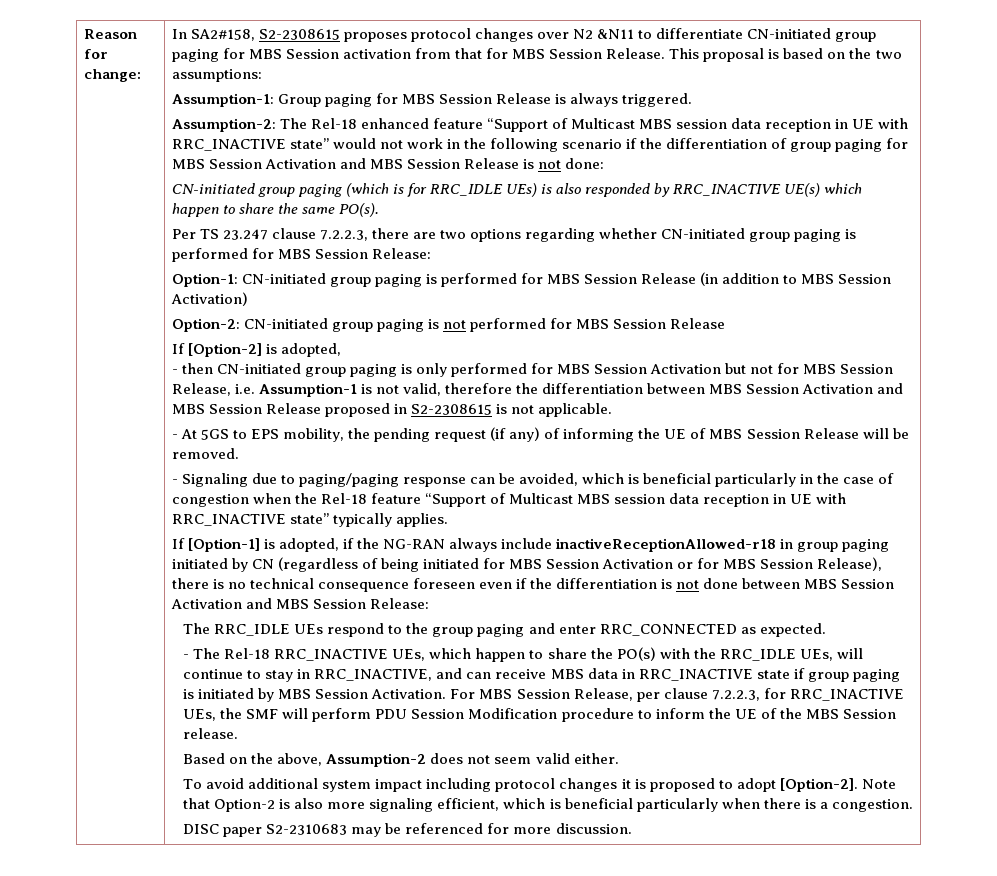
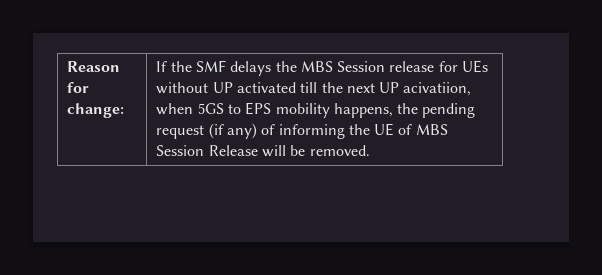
- In SA2#158, S2-2308615 proposes protocol changes over N2 &N11 to differentiate CN-initiated group paging for MBS Session activation from that for MBS Session Release. This proposal is based on the two assumptions:
- Assumption-1: Group paging for MBS Session Release is always triggered.
- Assumption-2: The Rel-18 enhanced feature “Support of Multicast MBS session data reception in UE with RRC_INACTIVE state” would not work in the following scenario if the differentiation of group paging for MBS Session Activation and MBS Session Release is not done:
- CN-initiated group paging (which is for RRC_IDLE UEs) is also responded by RRC_INACTIVE UE(s) which happen to share the same PO(s).
- Per TS 23.247 clause 7.2.2.3, there are two options regarding whether CN-initiated group paging is performed for MBS Session Release:
- Option-1: CN-initiated group paging is performed for MBS Session Release (in addition to MBS Session Activation)
- Option-2: CN-initiated group paging is not performed for MBS Session Release
- If [Option-2] is adopted,
- - then CN-initiated group paging is only performed for MBS Session Activation but not for MBS Session Release, i.e. Assumption-1 is not valid, therefore the differentiation between MBS Session Activation and MBS Session Release proposed in S2-2308615 is not applicable.
- - At 5GS to EPS mobility, the pending request (if any) of informing the UE of MBS Session Release will be removed.
+ If the SMF delays the MBS Session release for UEs without UP activated till the next UP acivatiion, when 5GS to EPS mobility happens, the pending request (if any) of informing the UE of MBS Session Release will be removed.
- - Signaling due to paging/paging response can be avoided, which is beneficial particularly in the case of congestion when the Rel-18 feature “Support of Multicast MBS session data reception in UE with RRC_INACTIVE state” typically applies.
- If [Option-1] is adopted, if the NG-RAN always include inactiveReceptionAllowed-r18 in group paging initiated by CN (regardless of being initiated for MBS Session Activation or for MBS Session Release), there is no technical consequence foreseen even if the differentiation is not done between MBS Session Activation and MBS Session Release:
- The RRC_IDLE UEs respond to the group paging and enter RRC_CONNECTED as expected.
- - The Rel-18 RRC_INACTIVE UEs, which happen to share the PO(s) with the RRC_IDLE UEs, will continue to stay in RRC_INACTIVE, and can receive MBS data in RRC_INACTIVE state if group paging is initiated by MBS Session Activation. For MBS Session Release, per clause 7.2.2.3, for RRC_INACTIVE UEs, the SMF will perform PDU Session Modification procedure to inform the UE of the MBS Session release.
- Based on the above, Assumption-2 does not seem valid either.
- To avoid additional system impact including protocol changes it is proposed to adopt [Option-2]. Note that Option-2 is also more signaling efficient, which is beneficial particularly when there is a congestion.
- DISC paper S2-2310683 may be referenced for more discussion.

